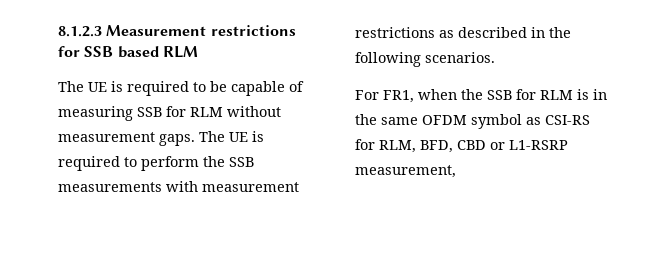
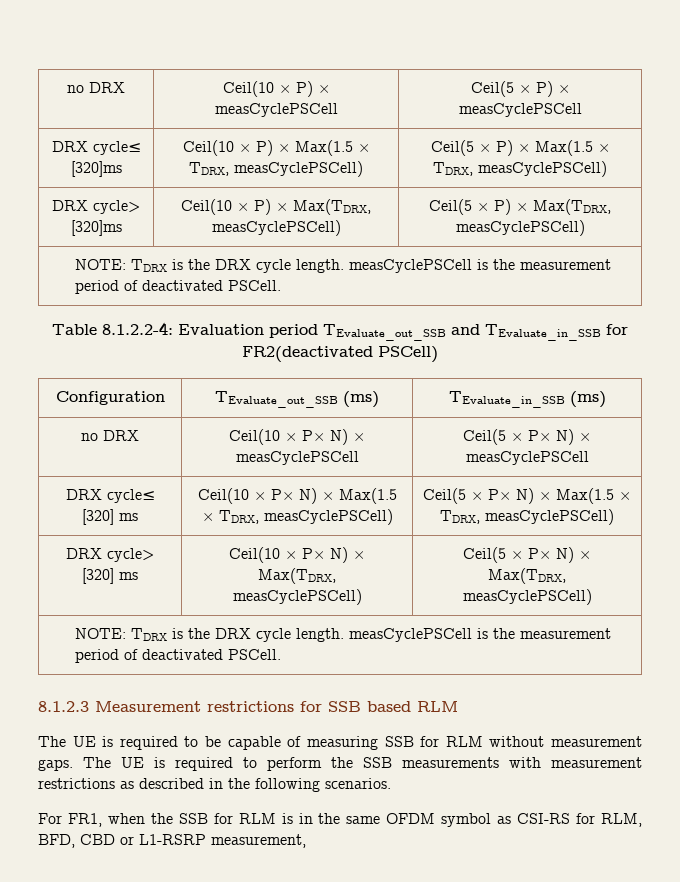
+ no DRX | Ceil(10 × P) × measCyclePSCell | Ceil(5 × P) × measCyclePSCell
+ DRX cycle≤ [320]ms | Ceil(10 × P) × Max(1.5 × TDRX, measCyclePSCell) | Ceil(5 × P) × Max(1.5 × TDRX, measCyclePSCell)
+ DRX cycle> [320]ms | Ceil(10 × P) × Max(TDRX, measCyclePSCell) | Ceil(5 × P) × Max(TDRX, measCyclePSCell)
+ NOTE: TDRX is the DRX cycle length. measCyclePSCell is the measurement period of deactivated PSCell.
+ Table 8.1.2.2-4: Evaluation period TEvaluate_out_SSB and TEvaluate_in_SSB for FR2(deactivated PSCell)
+ Configuration | TEvaluate_out_SSB (ms) | TEvaluate_in_SSB (ms)
+ no DRX | Ceil(10 × P× N) × measCyclePSCell | Ceil(5 × P× N) × measCyclePSCell
+ DRX cycle≤ [320] ms | Ceil(10 × P× N) × Max(1.5 × TDRX, measCyclePSCell) | Ceil(5 × P× N) × Max(1.5 × TDRX, measCyclePSCell)
+ DRX cycle> [320] ms | Ceil(10 × P× N) × Max(TDRX, measCyclePSCell) | Ceil(5 × P× N) × Max(TDRX, measCyclePSCell)
+ NOTE: TDRX is the DRX cycle length. measCyclePSCell is the measurement period of deactivated PSCell.

